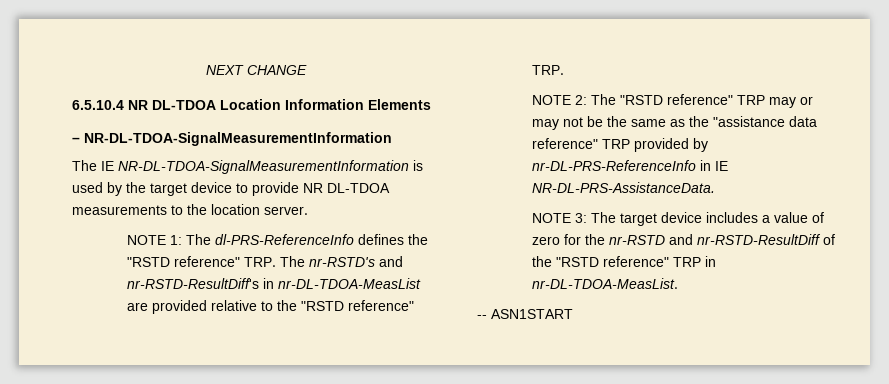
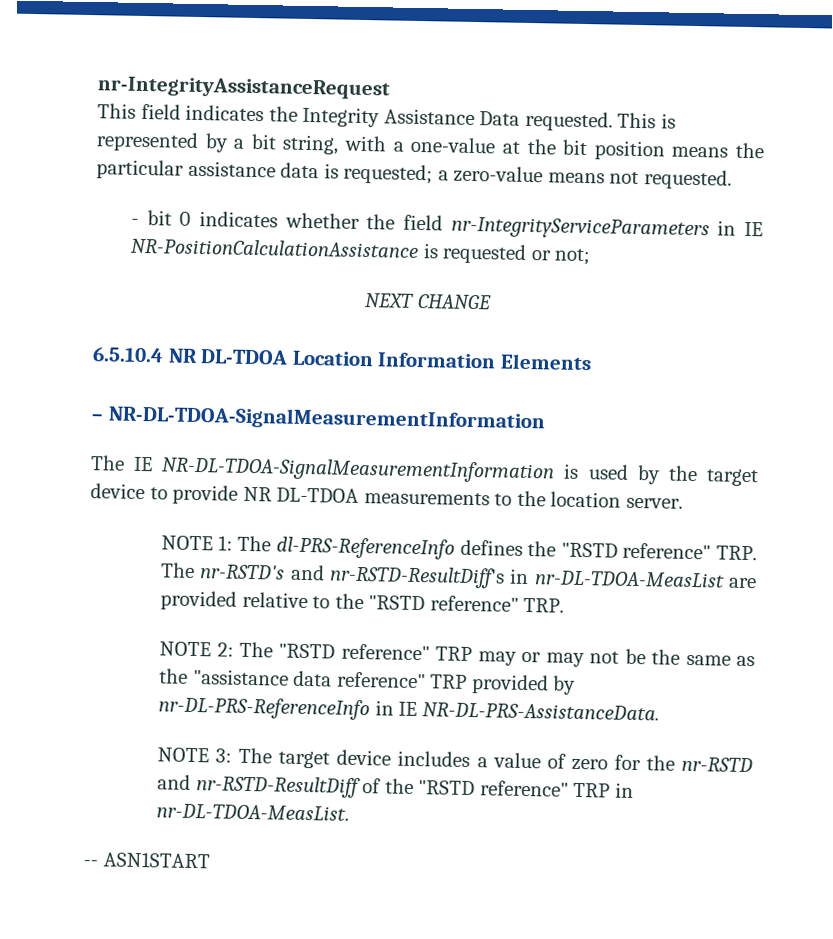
+ nr-IntegrityAssistanceRequest
+ This field indicates the Integrity Assistance Data requested. This is represented by a bit string, with a one-value at the bit position means the particular assistance data is requested; a zero-value means not requested.
+ - bit 0 indicates whether the field nr-IntegrityServiceParameters in IE NR-PositionCalculationAssistance is requested or not;

